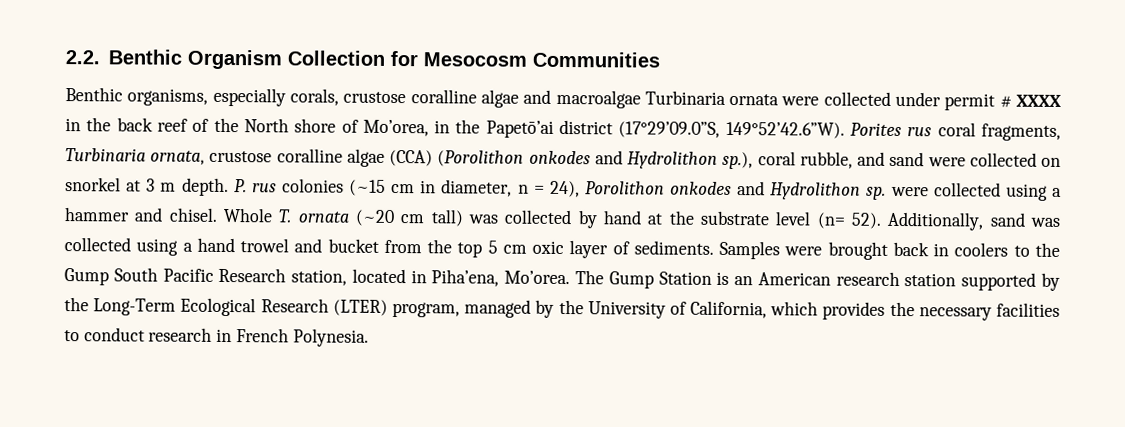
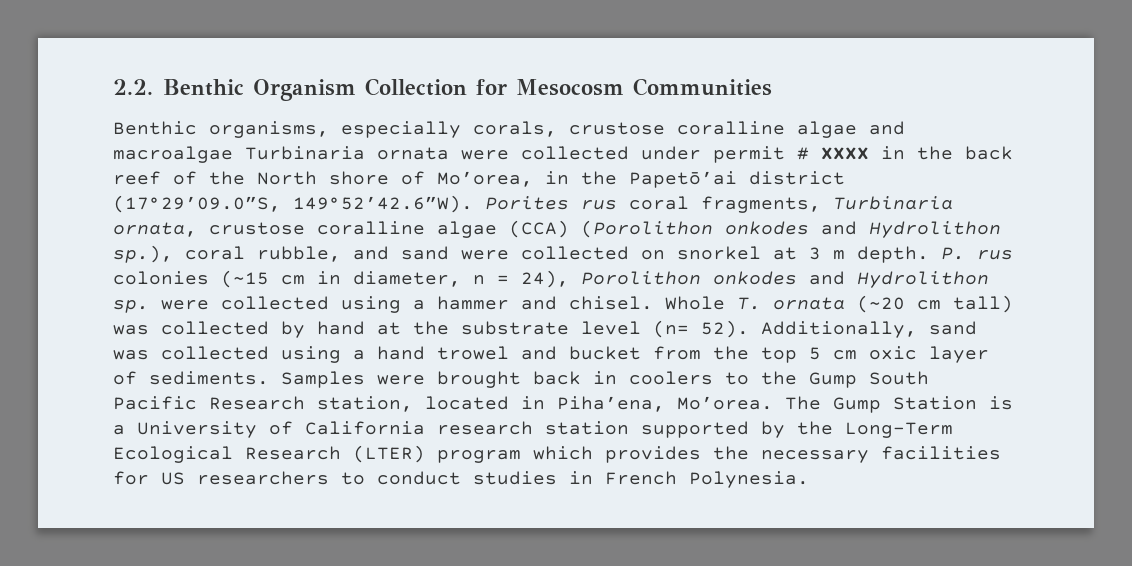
- The Gump Station is an American research station supported by the Long-Term Ecological Research (LTER) program, managed by the University of California, which provides the necessary facilities to conduct research in French Polynesia.
+ The Gump Station is a University of California research station supported by the Long-Term Ecological Research (LTER) program which provides the necessary facilities for US researchers to conduct studies in French Polynesia.

